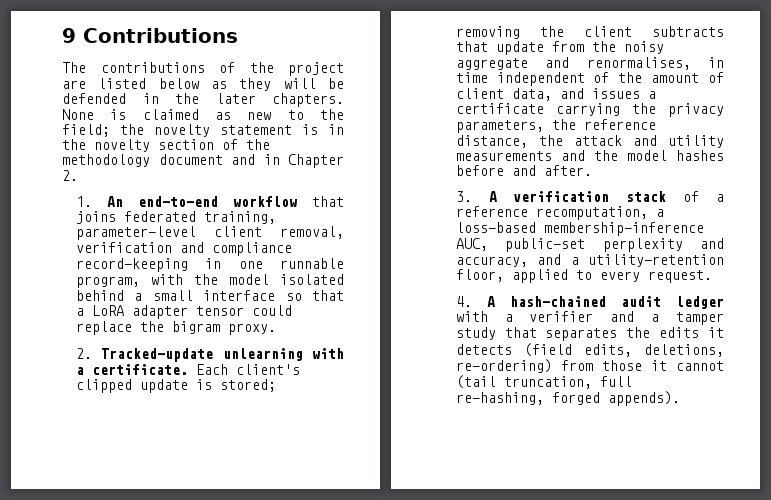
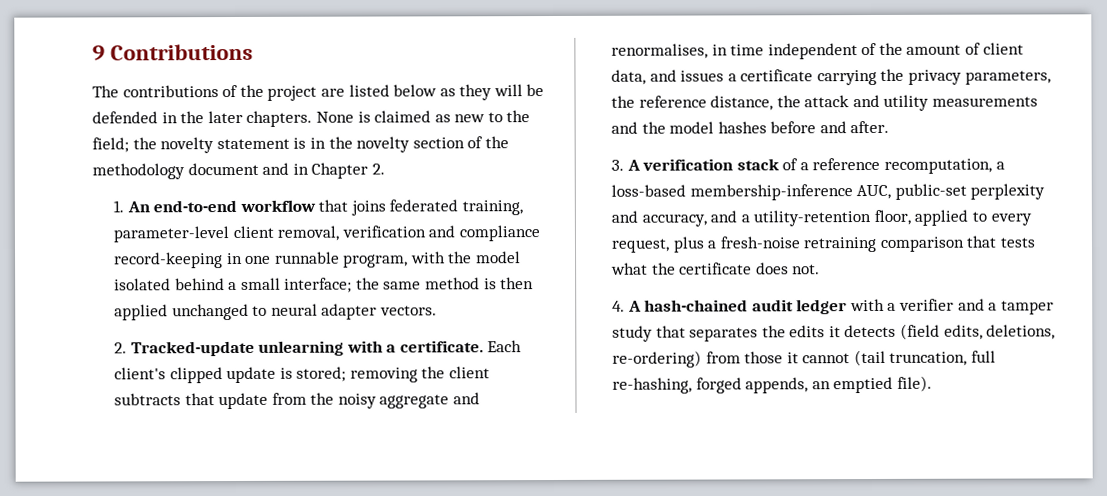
- 1. An end-to-end workflow that joins federated training, parameter-level client removal, verification and compliance record-keeping in one runnable program, with the model isolated behind a small interface so that a LoRA adapter tensor could replace the bigram proxy.
+ 1. An end-to-end workflow that joins federated training, parameter-level client removal, verification and compliance record-keeping in one runnable program, with the model isolated behind a small interface; the same method is then applied unchanged to neural adapter vectors.
- 3. A verification stack of a reference recomputation, a loss-based membership-inference AUC, public-set perplexity and accuracy, and a utility-retention floor, applied to every request.
+ 3. A verification stack of a reference recomputation, a loss-based membership-inference AUC, public-set perplexity and accuracy, and a utility-retention floor, applied to every request, plus a fresh-noise retraining comparison that tests what the certificate does not.
- 4. A hash-chained audit ledger with a verifier and a tamper study that separates the edits it detects (field edits, deletions, re-ordering) from those it cannot (tail truncation, full re-hashing, forged appends).
+ 4. A hash-chained audit ledger with a verifier and a tamper study that separates the edits it detects (field edits, deletions, re-ordering) from those it cannot (tail truncation, full re-hashing, forged appends, an emptied file).

